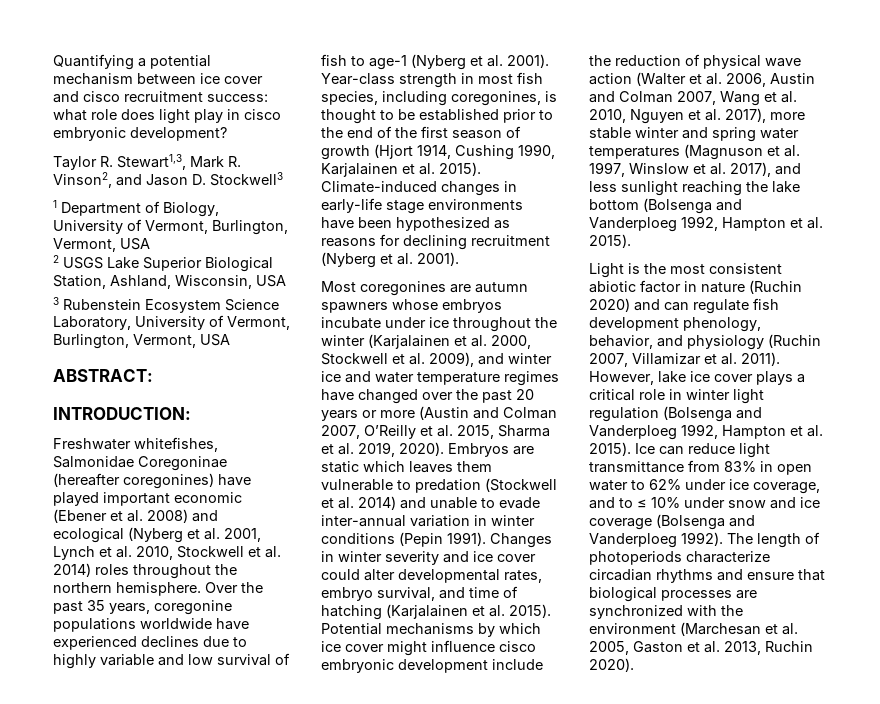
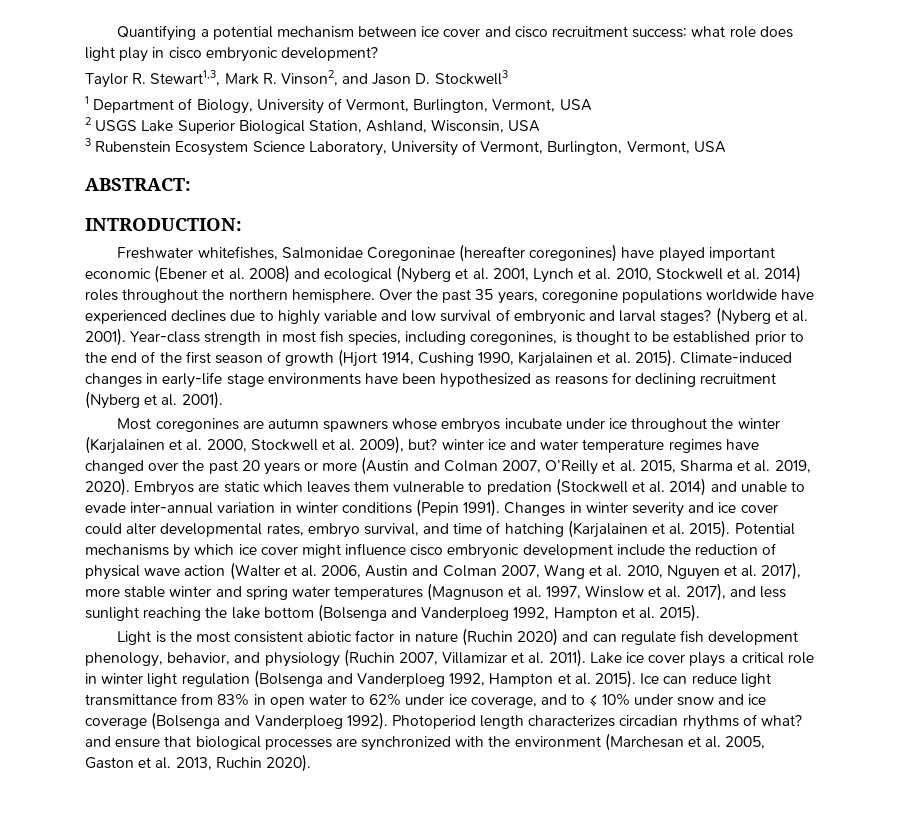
- Over the past 35 years, coregonine populations worldwide have experienced declines due to highly variable and low survival of fish to age-1 (Nyberg et al. 2001).
+ Over the past 35 years, coregonine populations worldwide have experienced declines due to highly variable and low survival of embryonic and larval stages? (Nyberg et al. 2001).
- Most coregonines are autumn spawners whose embryos incubate under ice throughout the winter (Karjalainen et al. 2000, Stockwell et al. 2009), and winter ice and water temperature regimes have changed over the past 20 years or more (Austin and Colman 2007, O’Reilly et al. 2015, Sharma et al. 2019, 2020).
+ Most coregonines are autumn spawners whose embryos incubate under ice throughout the winter (Karjalainen et al. 2000, Stockwell et al. 2009), but? winter ice and water temperature regimes have changed over the past 20 years or more (Austin and Colman 2007, O’Reilly et al. 2015, Sharma et al. 2019, 2020).
- However, lake ice cover plays a critical role in winter light regulation (Bolsenga and Vanderploeg 1992, Hampton et al. 2015).
+ Lake ice cover plays a critical role in winter light regulation (Bolsenga and Vanderploeg 1992, Hampton et al. 2015).
- The length of photoperiods characterize circadian rhythms and ensure that biological processes are synchronized with the environment (Marchesan et al. 2005, Gaston et al. 2013, Ruchin 2020).
+ Photoperiod length characterizes circadian rhythms of what? and ensure that biological processes are synchronized with the environment (Marchesan et al. 2005, Gaston et al. 2013, Ruchin 2020).

